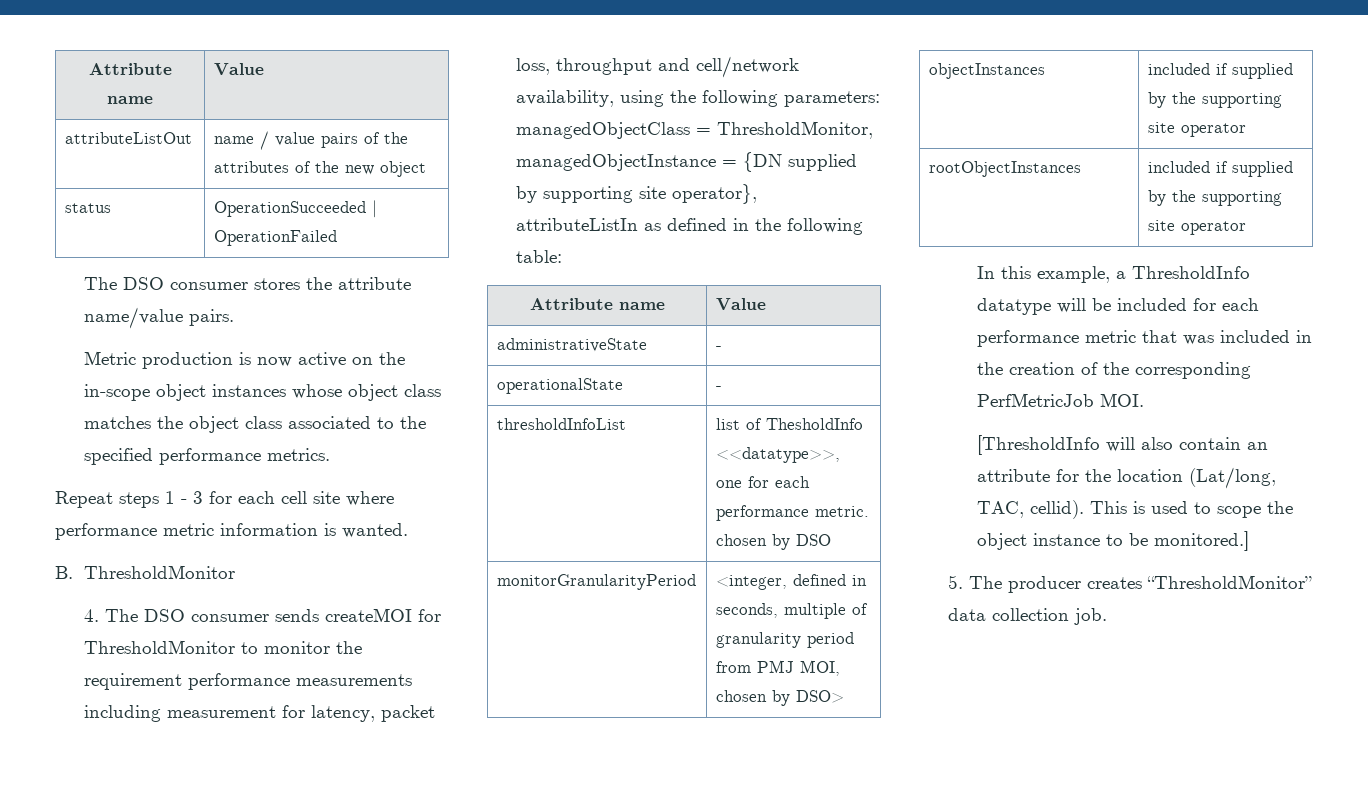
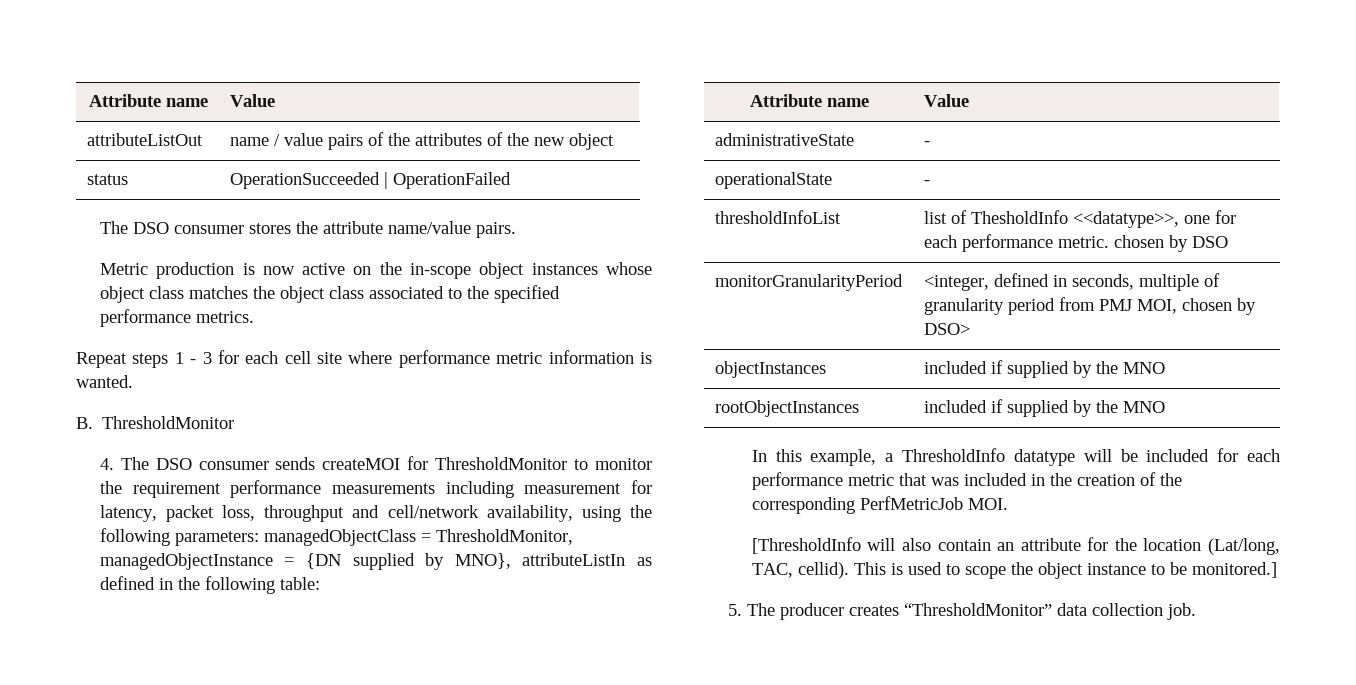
- 4. The DSO consumer sends createMOI for ThresholdMonitor to monitor the requirement performance measurements including measurement for latency, packet loss, throughput and cell/network availability, using the following parameters: managedObjectClass = ThresholdMonitor, managedObjectInstance = {DN supplied by supporting site operator}, attributeListIn as defined in the following table:
+ 4. The DSO consumer sends createMOI for ThresholdMonitor to monitor the requirement performance measurements including measurement for latency, packet loss, throughput and cell/network availability, using the following parameters: managedObjectClass = ThresholdMonitor, managedObjectInstance = {DN supplied by MNO}, attributeListIn as defined in the following table:
- objectInstances | included if supplied by the supporting site operator
+ objectInstances | included if supplied by the MNO
- rootObjectInstances | included if supplied by the supporting site operator
+ rootObjectInstances | included if supplied by the MNO

